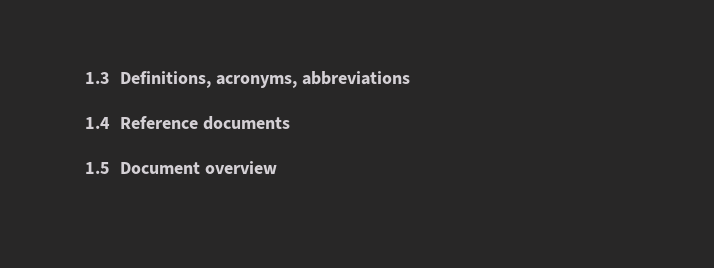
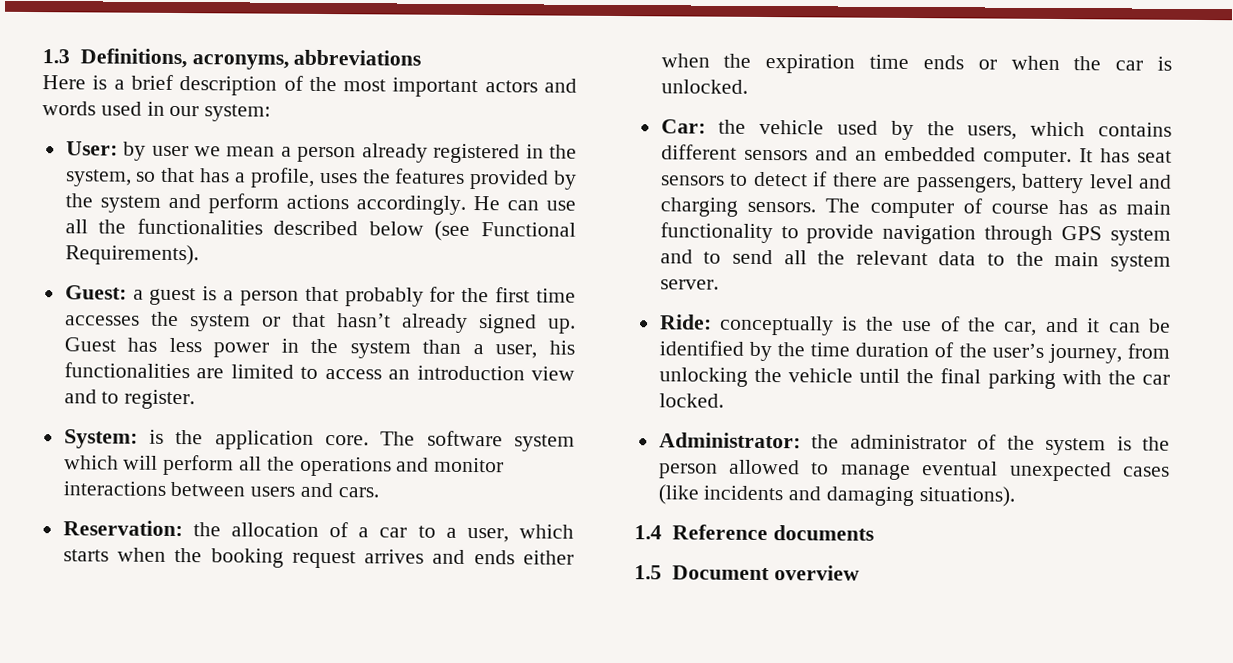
+ Here is a brief description of the most important actors and words used in our system:
+ User: by user we mean a person already registered in the system, so that has a profile, uses the features provided by the system and perform actions accordingly. He can use all the functionalities described below (see Functional Requirements).
+ Guest: a guest is a person that probably for the first time accesses the system or that hasn’t already signed up. Guest has less power in the system than a user, his functionalities are limited to access an introduction view and to register.
+ System: is the application core. The software system which will perform all the operations and monitor interactions between users and cars.
+ Reservation: the allocation of a car to a user, which starts when the booking request arrives and ends either when the expiration time ends or when the car is unlocked.
+ Car: the vehicle used by the users, which contains different sensors and an embedded computer. It has seat sensors to detect if there are passengers, battery level and charging sensors. The computer of course has as main functionality to provide navigation through GPS system and to send all the relevant data to the main system server.
+ Ride: conceptually is the use of the car, and it can be identified by the time duration of the user’s journey, from unlocking the vehicle until the final parking with the car locked.
+ Administrator: the administrator of the system is the person allowed to manage eventual unexpected cases (like incidents and damaging situations).

